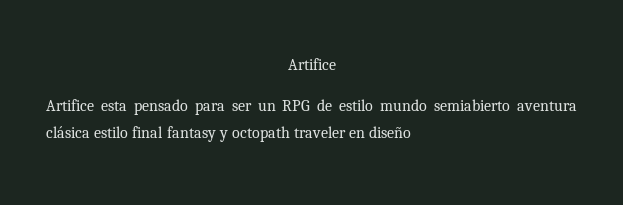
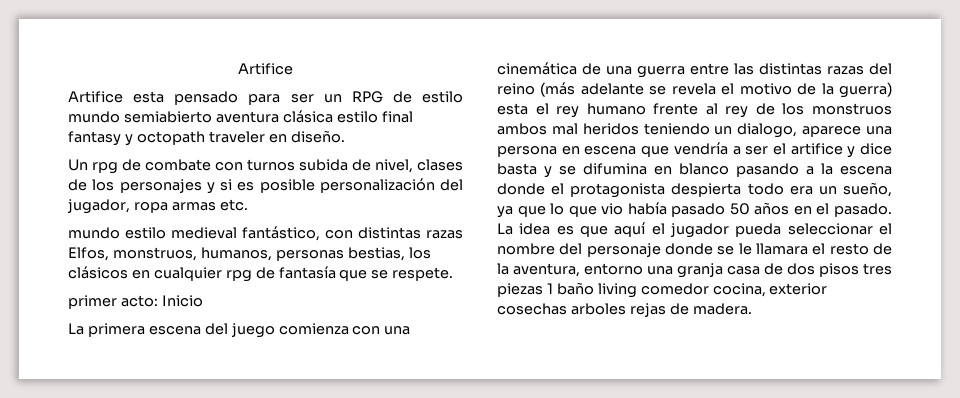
- Artifice esta pensado para ser un RPG de estilo mundo semiabierto aventura clásica estilo final fantasy y octopath traveler en diseño
+ Artifice esta pensado para ser un RPG de estilo mundo semiabierto aventura clásica estilo final fantasy y octopath traveler en diseño.
+ Un rpg de combate con turnos subida de nivel, clases de los personajes y si es posible personalización del jugador, ropa armas etc.
+ mundo estilo medieval fantástico, con distintas razas Elfos, monstruos, humanos, personas bestias, los clásicos en cualquier rpg de fantasía que se respete.
+ primer acto: Inicio
+ La primera escena del juego comienza con una cinemática de una guerra entre las distintas razas del reino (más adelante se revela el motivo de la guerra) esta el rey humano frente al rey de los monstruos ambos mal heridos teniendo un dialogo, aparece una persona en escena que vendría a ser el artifice y dice basta y se difumina en blanco pasando a la escena donde el protagonista despierta todo era un sueño, ya que lo que vio había pasado 50 años en el pasado. La idea es que aquí el jugador pueda seleccionar el nombre del personaje donde se le llamara el resto de la aventura, entorno una granja casa de dos pisos tres piezas 1 baño living comedor cocina, exterior cosechas arboles rejas de madera.

